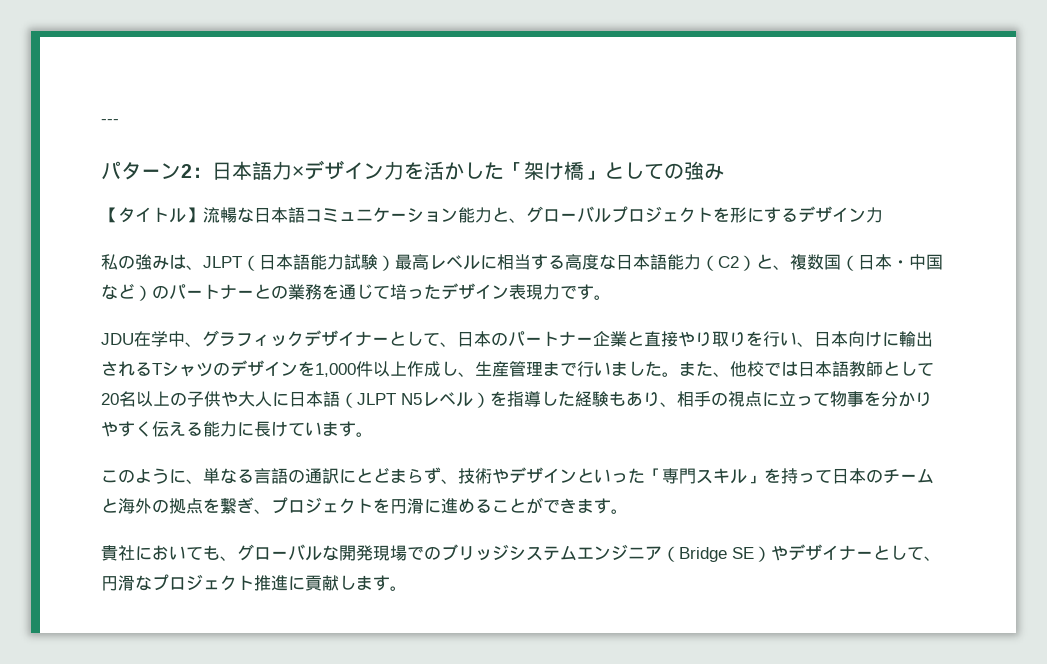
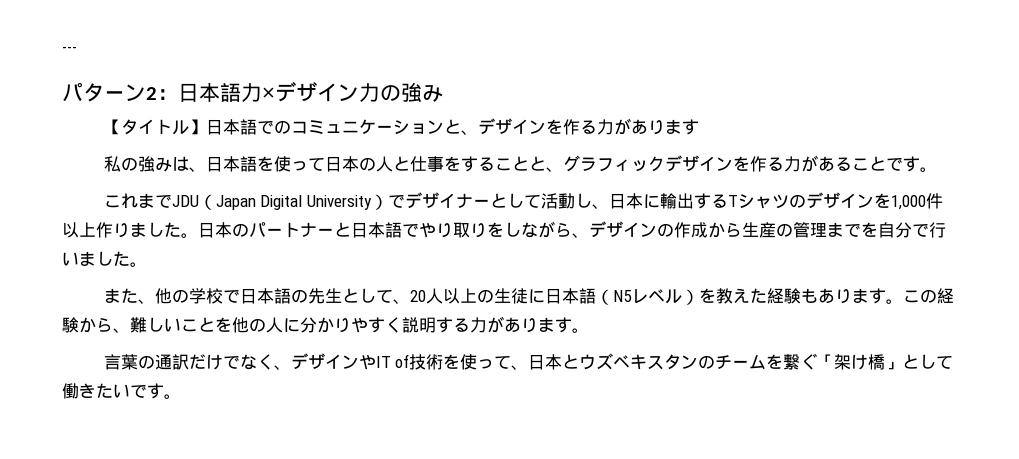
- パターン2：日本語力✕デザイン力を活かした「架け橋」としての強み
+ パターン2：日本語力✕デザイン力の強み
- 【タイトル】流暢な日本語コミュニケーション能力と、グローバルプロジェクトを形にするデザイン力
+ 【タイトル】日本語でのコミュニケーションと、デザインを作る力があります
- 私の強みは、JLPT（日本語能力試験）最高レベルに相当する高度な日本語能力（C2）と、複数国（日本・中国など）のパートナーとの業務を通じて培ったデザイン表現力です。
- JDU在学中、グラフィックデザイナーとして、日本のパートナー企業と直接やり取りを行い、日本向けに輸出されるTシャツのデザインを1,000件以上作成し、生産管理まで行いました。また、他校では日本語教師として20名以上の子供や大人に日本語（JLPT N5レベル）を指導した経験もあり、相手の視点に立って物事を分かりやすく伝える能力に長けています。
- このように、単なる言語の通訳にとどまらず、技術やデザインといった「専門スキル」を持って日本のチームと海外の拠点を繋ぎ、プロジェクトを円滑に進めることができます。
- 貴社においても、グローバルな開発現場でのブリッジシステムエンジニア（Bridge SE）やデザイナーとして、円滑なプロジェクト推進に貢献します。
+ 私の強みは、日本語を使って日本の人と仕事をすることと、グラフィックデザインを作る力があることです。
+ これまでJDU（Japan Digital University）でデザイナーとして活動し、日本に輸出するTシャツのデザインを1,000件以上作りました。日本のパートナーと日本語でやり取りをしながら、デザインの作成から生産の管理までを自分で行いました。
+ また、他の学校で日本語の先生として、20人以上の生徒に日本語（N5レベル）を教えた経験もあります。この経験から、難しいことを他の人に分かりやすく説明する力があります。
+ 言葉の通訳だけでなく、デザインやIT of技術を使って、日本とウズベキスタンのチームを繋ぐ「架け橋」として働きたいです。

